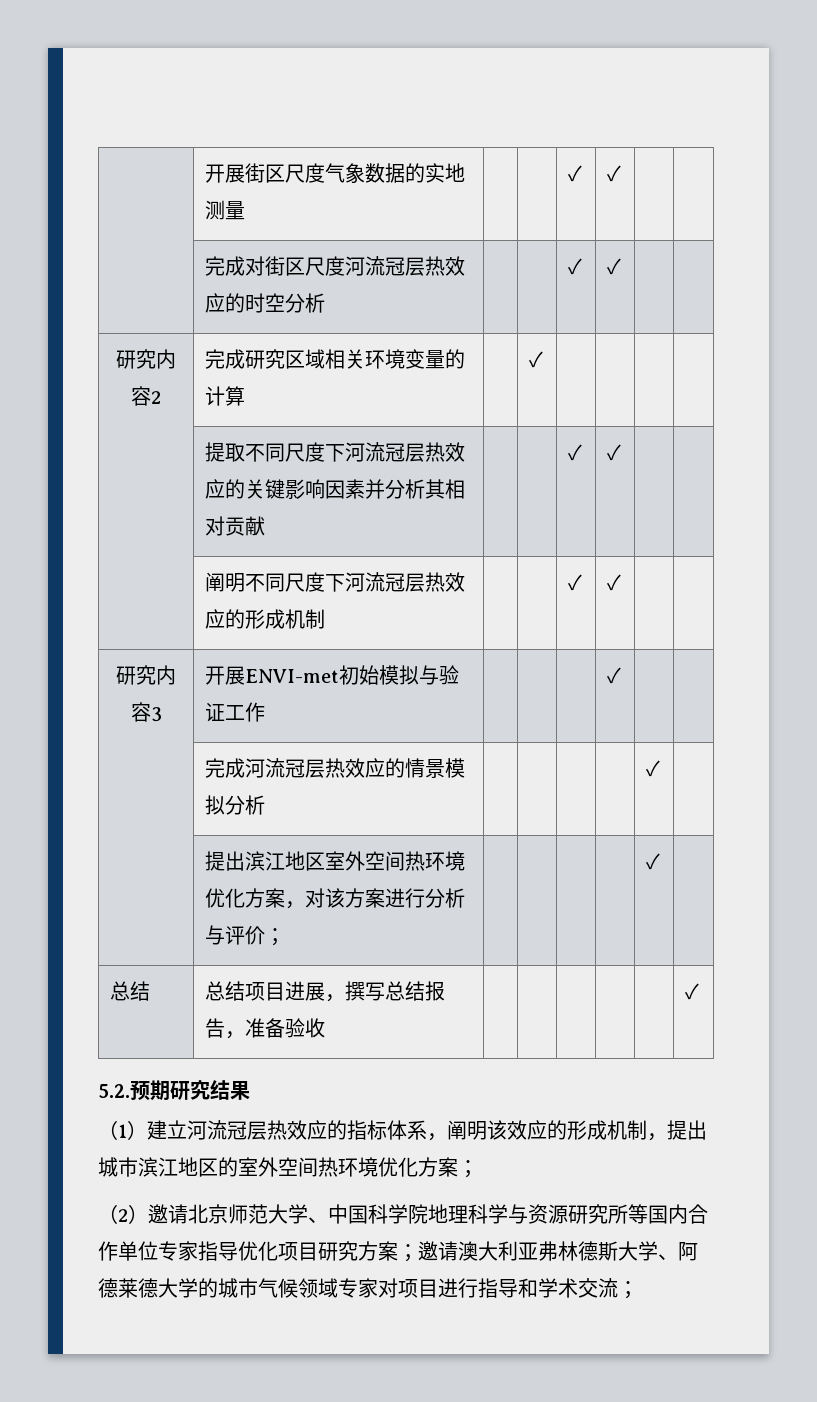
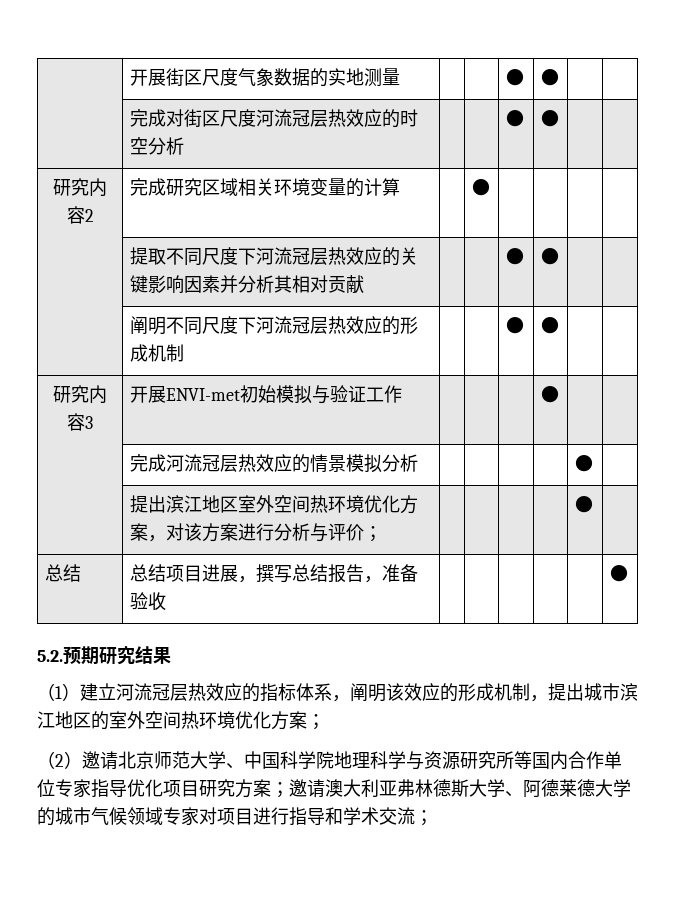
- | 开展街区尺度气象数据的实地测量 | | | ✓ | ✓ | |
+ | 开展街区尺度气象数据的实地测量 | | | ● | ● | |
- | 完成对街区尺度河流冠层热效应的时空分析 | | | ✓ | ✓ | |
+ | 完成对街区尺度河流冠层热效应的时空分析 | | | ● | ● | |
- 研究内容2 | 完成研究区域相关环境变量的计算 | | ✓ | | | |
+ 研究内容2 | 完成研究区域相关环境变量的计算 | | ● | | | |
- | 提取不同尺度下河流冠层热效应的关键影响因素并分析其相对贡献 | | | ✓ | ✓ | |
+ | 提取不同尺度下河流冠层热效应的关键影响因素并分析其相对贡献 | | | ● | ● | |
- | 阐明不同尺度下河流冠层热效应的形成机制 | | | ✓ | ✓ | |
+ | 阐明不同尺度下河流冠层热效应的形成机制 | | | ● | ● | |
- 研究内容3 | 开展ENVI-met初始模拟与验证工作 | | | | ✓ | |
+ 研究内容3 | 开展ENVI-met初始模拟与验证工作 | | | | ● | |
- | 完成河流冠层热效应的情景模拟分析 | | | | | ✓ |
+ | 完成河流冠层热效应的情景模拟分析 | | | | | ● |
- | 提出滨江地区室外空间热环境优化方案，对该方案进行分析与评价； | | | | | ✓ |
+ | 提出滨江地区室外空间热环境优化方案，对该方案进行分析与评价； | | | | | ● |
- 总结 | 总结项目进展，撰写总结报告，准备验收 | | | | | | ✓
+ 总结 | 总结项目进展，撰写总结报告，准备验收 | | | | | | ●

